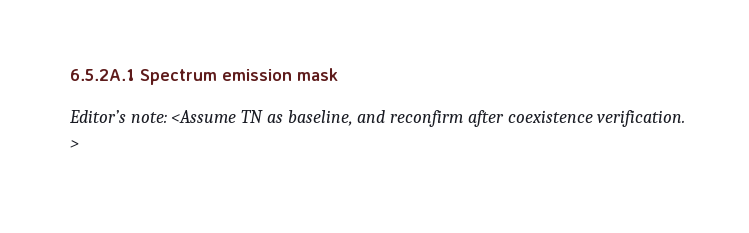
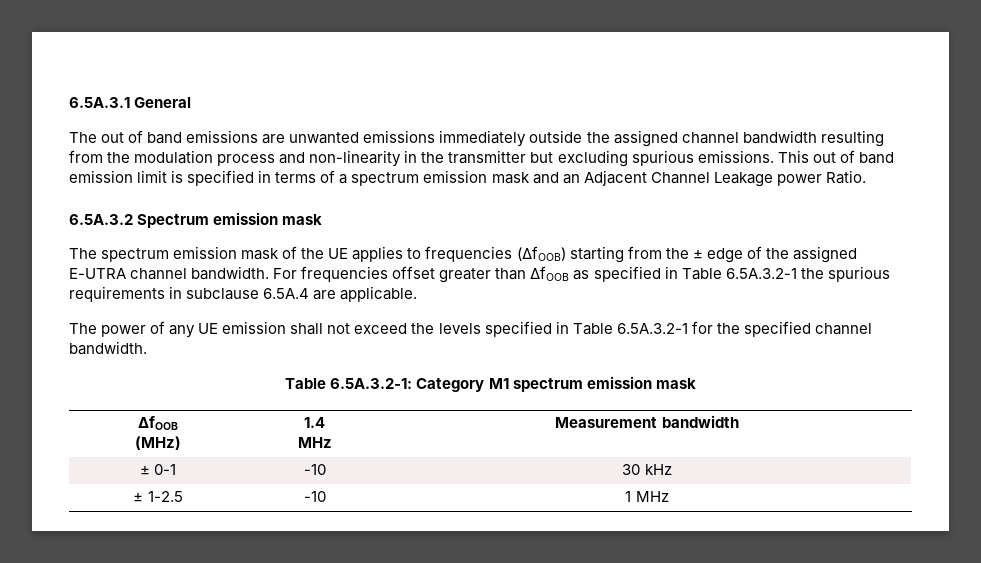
- 6.5.2A.1 Spectrum emission mask
- Editor’s note: <Assume TN as baseline, and reconfirm after coexistence verification. >
+ 6.5A.3.1 General
+ The out of band emissions are unwanted emissions immediately outside the assigned channel bandwidth resulting from the modulation process and non-linearity in the transmitter but excluding spurious emissions. This out of band emission limit is specified in terms of a spectrum emission mask and an Adjacent Channel Leakage power Ratio.
+ 6.5A.3.2 Spectrum emission mask
+ The spectrum emission mask of the UE applies to frequencies (ΔfOOB) starting from the ± edge of the assigned E-UTRA channel bandwidth. For frequencies offset greater than ΔfOOB as specified in Table 6.5A.3.2-1 the spurious requirements in subclause 6.5A.4 are applicable.
+ The power of any UE emission shall not exceed the levels specified in Table 6.5A.3.2-1 for the specified channel bandwidth.
+ Table 6.5A.3.2-1: Category M1 spectrum emission mask
+ ΔfOOB
+ (MHz) | 1.4
+ MHz | Measurement bandwidth
+ ± 0-1 | -10 | 30 kHz
+ ± 1-2.5 | -10 | 1 MHz

